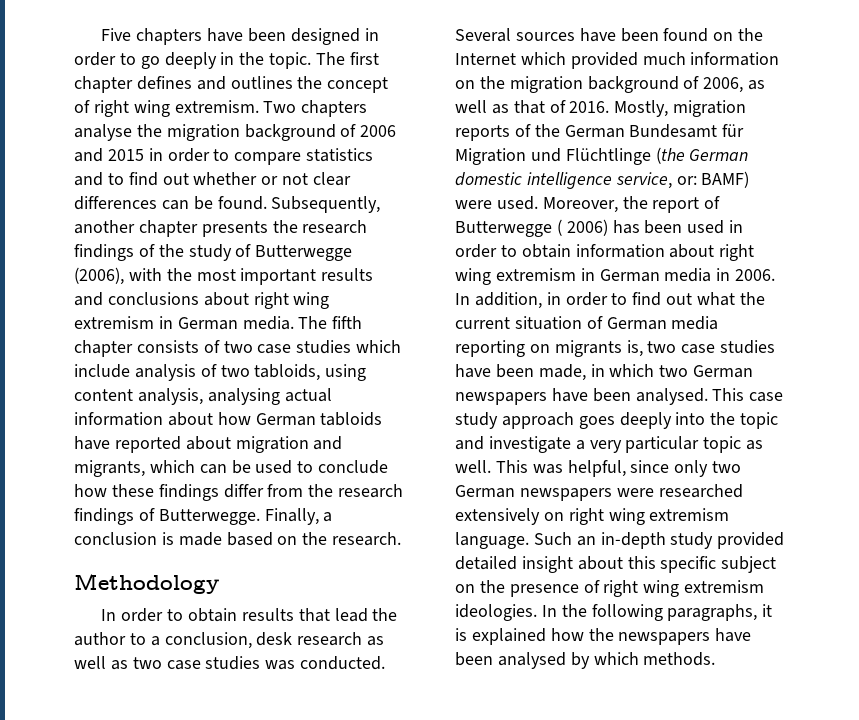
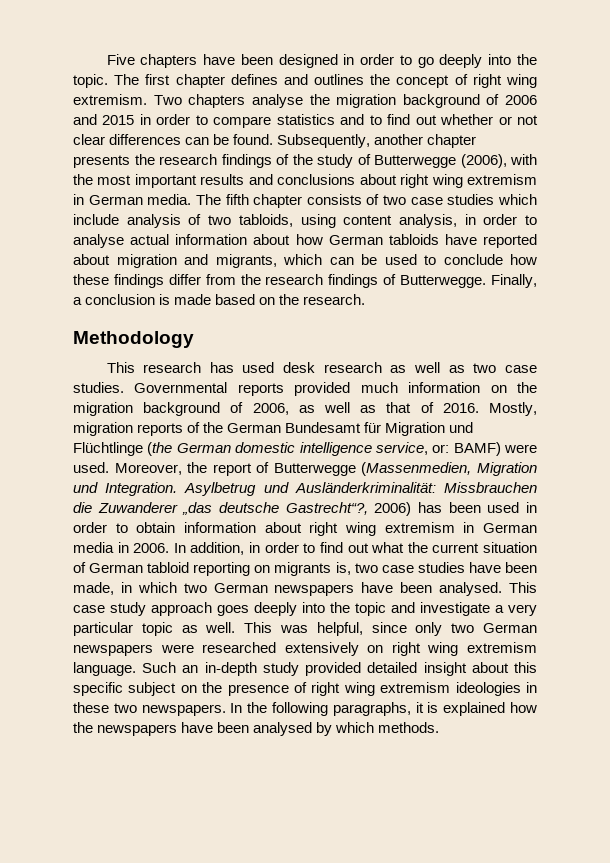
- Five chapters have been designed in order to go deeply in the topic.
+ Five chapters have been designed in order to go deeply into the topic.
- The fifth chapter consists of two case studies which include analysis of two tabloids, using content analysis, analysing actual information about how German tabloids have reported about migration and migrants, which can be used to conclude how these findings differ from the research findings of Butterwegge.
+ The fifth chapter consists of two case studies which include analysis of two tabloids, using content analysis, in order to analyse actual information about how German tabloids have reported about migration and migrants, which can be used to conclude how these findings differ from the research findings of Butterwegge.
- In order to obtain results that lead the author to a conclusion, desk research as well as two case studies was conducted. Several sources have been found on the Internet which provided much information on the migration background of 2006, as well as that of 2016.
+ This research has used desk research as well as two case studies. Governmental reports provided much information on the migration background of 2006, as well as that of 2016.
- Moreover, the report of Butterwegge ( 2006) has been used in order to obtain information about right wing extremism in German media in 2006.
+ Moreover, the report of Butterwegge (Massenmedien, Migration und Integration. Asylbetrug und Ausländerkriminalität: Missbrauchen die Zuwanderer „das deutsche Gastrecht“?, 2006) has been used in order to obtain information about right wing extremism in German media in 2006.
- In addition, in order to find out what the current situation of German media reporting on migrants is, two case studies have been made, in which two German newspapers have been analysed.
+ In addition, in order to find out what the current situation of German tabloid reporting on migrants is, two case studies have been made, in which two German newspapers have been analysed.
- Such an in-depth study provided detailed insight about this specific subject on the presence of right wing extremism ideologies.
+ Such an in-depth study provided detailed insight about this specific subject on the presence of right wing extremism ideologies in these two newspapers.

